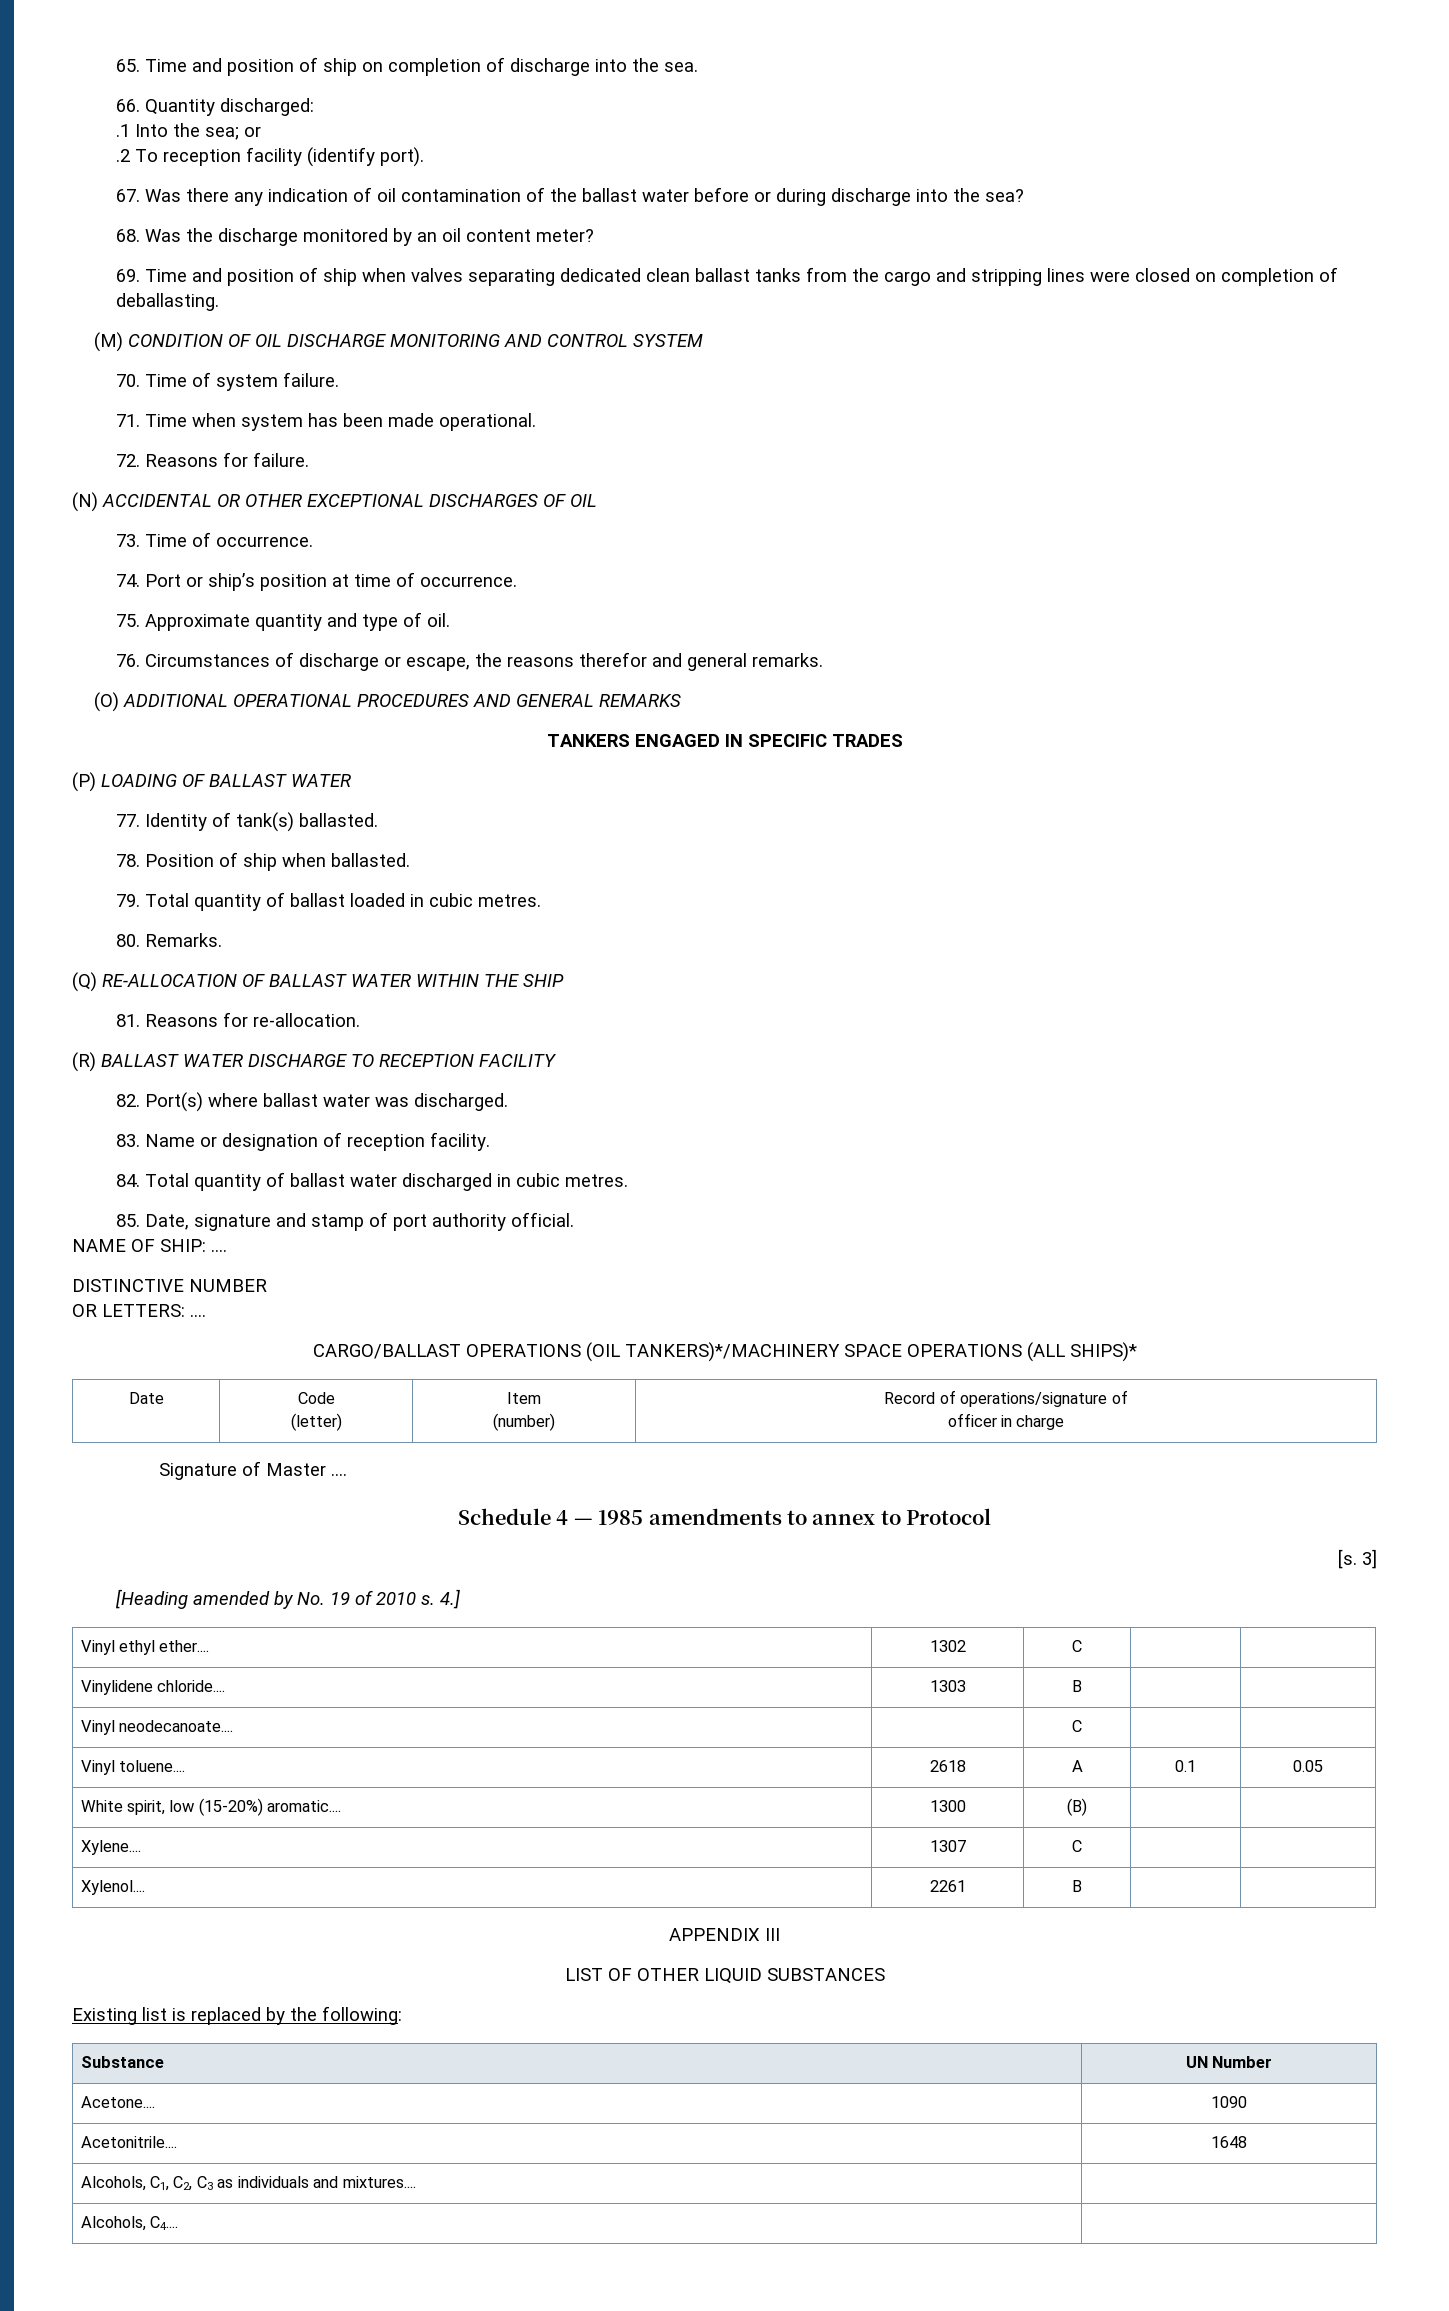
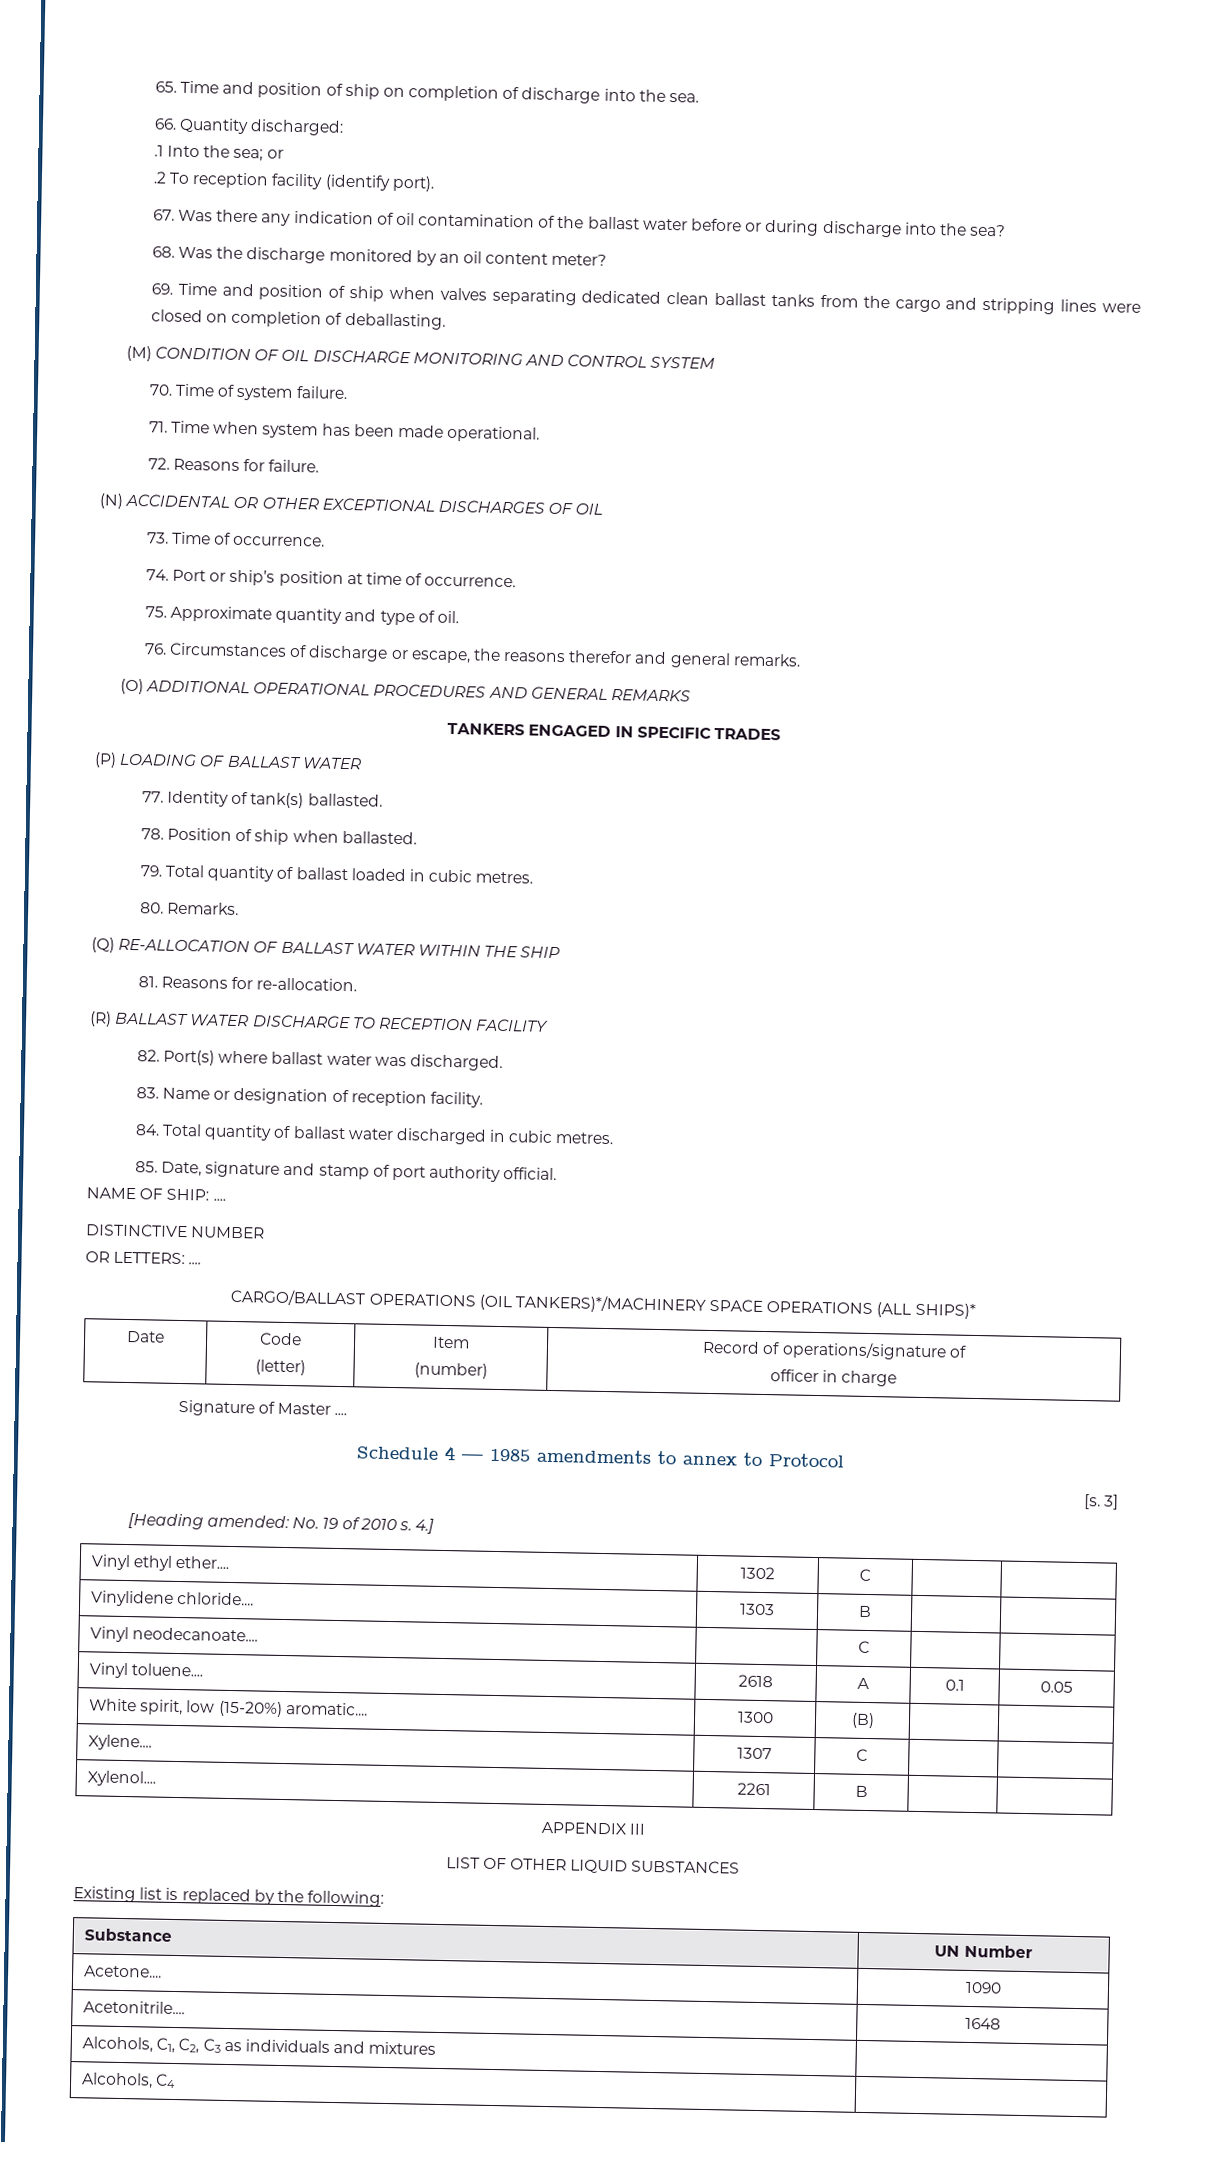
- [Heading amended by No. 19 of 2010 s.
+ [Heading amended: No. 19 of 2010 s.
- Alcohols, C1, C2, C3 as individuals and mixtures.... |
- Alcohols, C4.... |
+ Alcohols, C1, C2, C3 as individuals and mixtures |
+ Alcohols, C4 |

